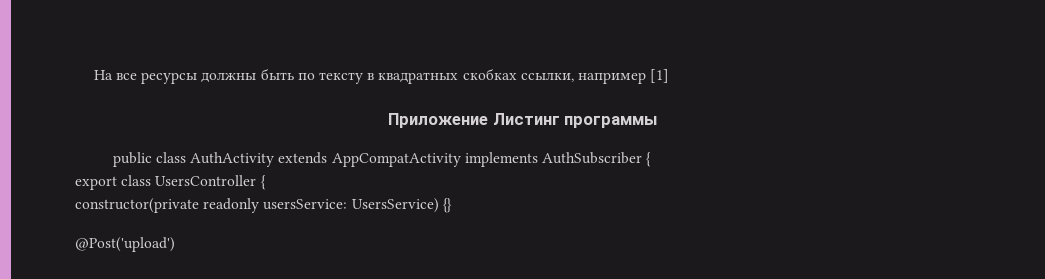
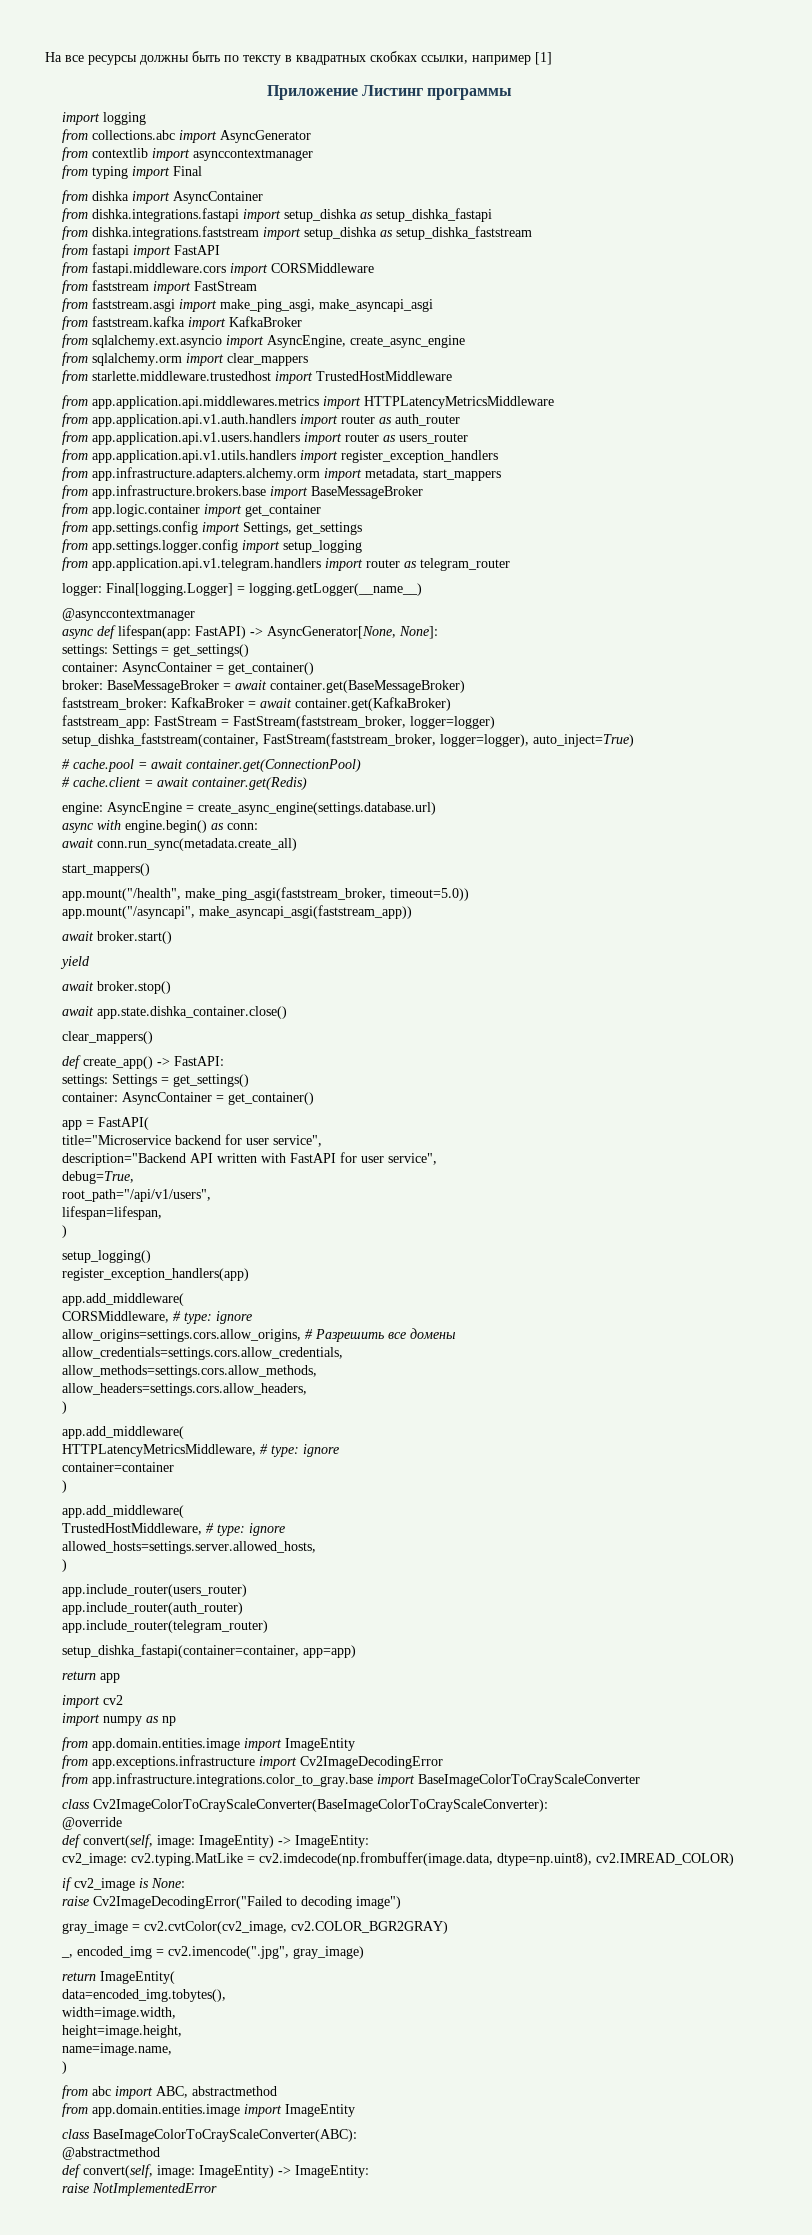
- public class AuthActivity extends AppCompatActivity implements AuthSubscriber {
- export class UsersController {
- constructor(private readonly usersService: UsersService) {}
- @Post('upload')
+ import logging
+ from collections.abc import AsyncGenerator
+ from contextlib import asynccontextmanager
+ from typing import Final
+ from dishka import AsyncContainer
+ from dishka.integrations.fastapi import setup_dishka as setup_dishka_fastapi
+ from dishka.integrations.faststream import setup_dishka as setup_dishka_faststream
+ from fastapi import FastAPI
+ from fastapi.middleware.cors import CORSMiddleware
+ from faststream import FastStream
+ from faststream.asgi import make_ping_asgi, make_asyncapi_asgi
+ from faststream.kafka import KafkaBroker
+ from sqlalchemy.ext.asyncio import AsyncEngine, create_async_engine
+ from sqlalchemy.orm import clear_mappers
+ from starlette.middleware.trustedhost import TrustedHostMiddleware
+ from app.application.api.middlewares.metrics import HTTPLatencyMetricsMiddleware
+ from app.application.api.v1.auth.handlers import router as auth_router
+ from app.application.api.v1.users.handlers import router as users_router
+ from app.application.api.v1.utils.handlers import register_exception_handlers
+ from app.infrastructure.adapters.alchemy.orm import metadata, start_mappers
+ from app.infrastructure.brokers.base import BaseMessageBroker
+ from app.logic.container import get_container
+ from app.settings.config import Settings, get_settings
+ from app.settings.logger.config import setup_logging
+ from app.application.api.v1.telegram.handlers import router as telegram_router
+ logger: Final[logging.Logger] = logging.getLogger(__name__)
+ @asynccontextmanager
+ async def lifespan(app: FastAPI) -> AsyncGenerator[None, None]:
+ settings: Settings = get_settings()
+ container: AsyncContainer = get_container()
+ broker: BaseMessageBroker = await container.get(BaseMessageBroker)
+ faststream_broker: KafkaBroker = await container.get(KafkaBroker)
+ faststream_app: FastStream = FastStream(faststream_broker, logger=logger)
+ setup_dishka_faststream(container, FastStream(faststream_broker, logger=logger), auto_inject=True)
+ # cache.pool = await container.get(ConnectionPool)
+ # cache.client = await container.get(Redis)
+ engine: AsyncEngine = create_async_engine(settings.database.url)
+ async with engine.begin() as conn:
+ await conn.run_sync(metadata.create_all)
+ start_mappers()
+ app.mount("/health", make_ping_asgi(faststream_broker, timeout=5.0))
+ app.mount("/asyncapi", make_asyncapi_asgi(faststream_app))
+ await broker.start()
+ yield
+ await broker.stop()
+ await app.state.dishka_container.close()
+ clear_mappers()
+ def create_app() -> FastAPI:
+ settings: Settings = get_settings()
+ container: AsyncContainer = get_container()
+ app = FastAPI(
+ title="Microservice backend for user service",
+ description="Backend API written with FastAPI for user service",
+ debug=True,
+ root_path="/api/v1/users",
+ lifespan=lifespan,
+ )
+ setup_logging()
+ register_exception_handlers(app)
+ app.add_middleware(
+ CORSMiddleware, # type: ignore
+ allow_origins=settings.cors.allow_origins, # Разрешить все домены
+ allow_credentials=settings.cors.allow_credentials,
+ allow_methods=settings.cors.allow_methods,
+ allow_headers=settings.cors.allow_headers,
+ )
+ app.add_middleware(
+ HTTPLatencyMetricsMiddleware, # type: ignore
+ container=container
+ )
+ app.add_middleware(
+ TrustedHostMiddleware, # type: ignore
+ allowed_hosts=settings.server.allowed_hosts,
+ )
+ app.include_router(users_router)
+ app.include_router(auth_router)
+ app.include_router(telegram_router)
+ setup_dishka_fastapi(container=container, app=app)
+ return app
+ import cv2
+ import numpy as np
+ from app.domain.entities.image import ImageEntity
+ from app.exceptions.infrastructure import Cv2ImageDecodingError
+ from app.infrastructure.integrations.color_to_gray.base import BaseImageColorToCrayScaleConverter
+ class Cv2ImageColorToCrayScaleConverter(BaseImageColorToCrayScaleConverter):
+ @override
+ def convert(self, image: ImageEntity) -> ImageEntity:
+ cv2_image: cv2.typing.MatLike = cv2.imdecode(np.frombuffer(image.data, dtype=np.uint8), cv2.IMREAD_COLOR)
+ if cv2_image is None:
+ raise Cv2ImageDecodingError("Failed to decoding image")
+ gray_image = cv2.cvtColor(cv2_image, cv2.COLOR_BGR2GRAY)
+ _, encoded_img = cv2.imencode(".jpg", gray_image)
+ return ImageEntity(
+ data=encoded_img.tobytes(),
+ width=image.width,
+ height=image.height,
+ name=image.name,
+ )
+ from abc import ABC, abstractmethod
+ from app.domain.entities.image import ImageEntity
+ class BaseImageColorToCrayScaleConverter(ABC):
+ @abstractmethod
+ def convert(self, image: ImageEntity) -> ImageEntity:
+ raise NotImplementedError

